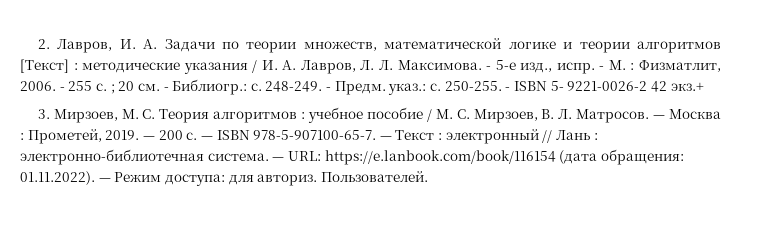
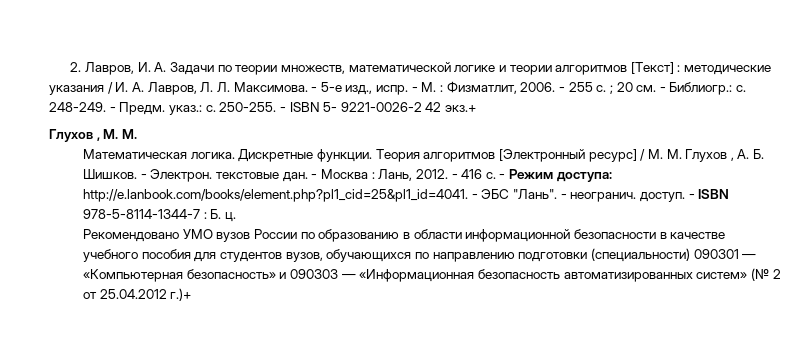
- 3. Мирзоев, М. С. Теория алгоритмов : учебное пособие / М. С. Мирзоев, В. Л. Матросов. — Москва : Прометей, 2019. — 200 с. — ISBN 978-5-907100-65-7. — Текст : электронный // Лань : электронно-библиотечная система. — URL: https://e.lanbook.com/book/116154 (дата обращения: 01.11.2022). — Режим доступа: для авториз. Пользователей.
+ Глухов , М. М.
+ Математическая логика. Дискретные функции. Теория алгоритмов [Электронный ресурс] / М. М. Глухов , А. Б. Шишков. - Электрон. текстовые дан. - Москва : Лань, 2012. - 416 с. - Режим доступа: http://e.lanbook.com/books/element.php?pl1_cid=25&pl1_id=4041. - ЭБС "Лань". - неогранич. доступ. - ISBN 978-5-8114-1344-7 : Б. ц.
+ Рекомендовано УМО вузов России по образованию в области информационной безопасности в качестве учебного пособия для студентов вузов, обучающихся по направлению подготовки (специальности) 090301 — «Компьютерная безопасность» и 090303 — «Информационная безопасность автоматизированных систем» (№ 2 от 25.04.2012 г.)+

